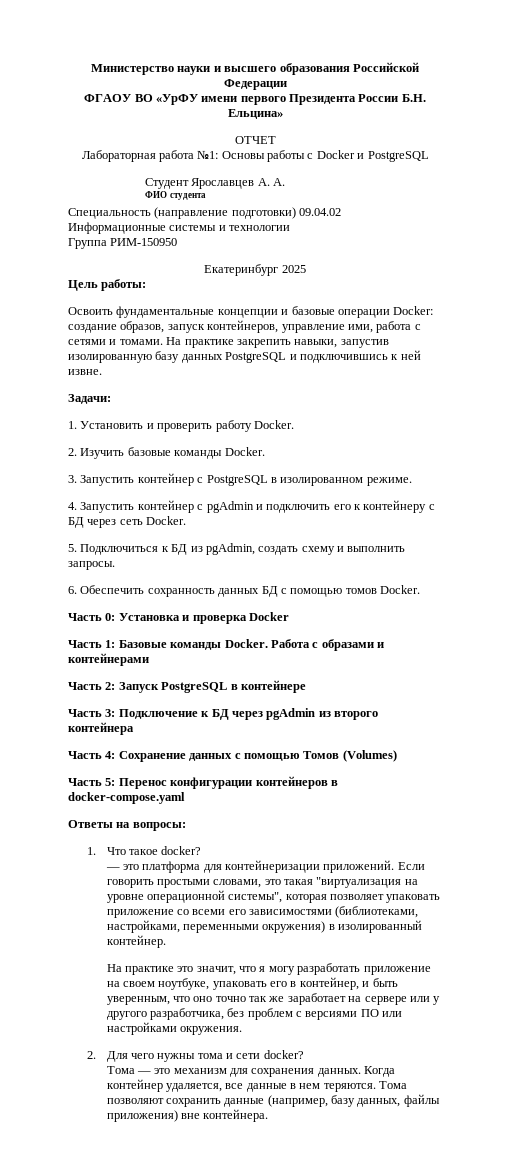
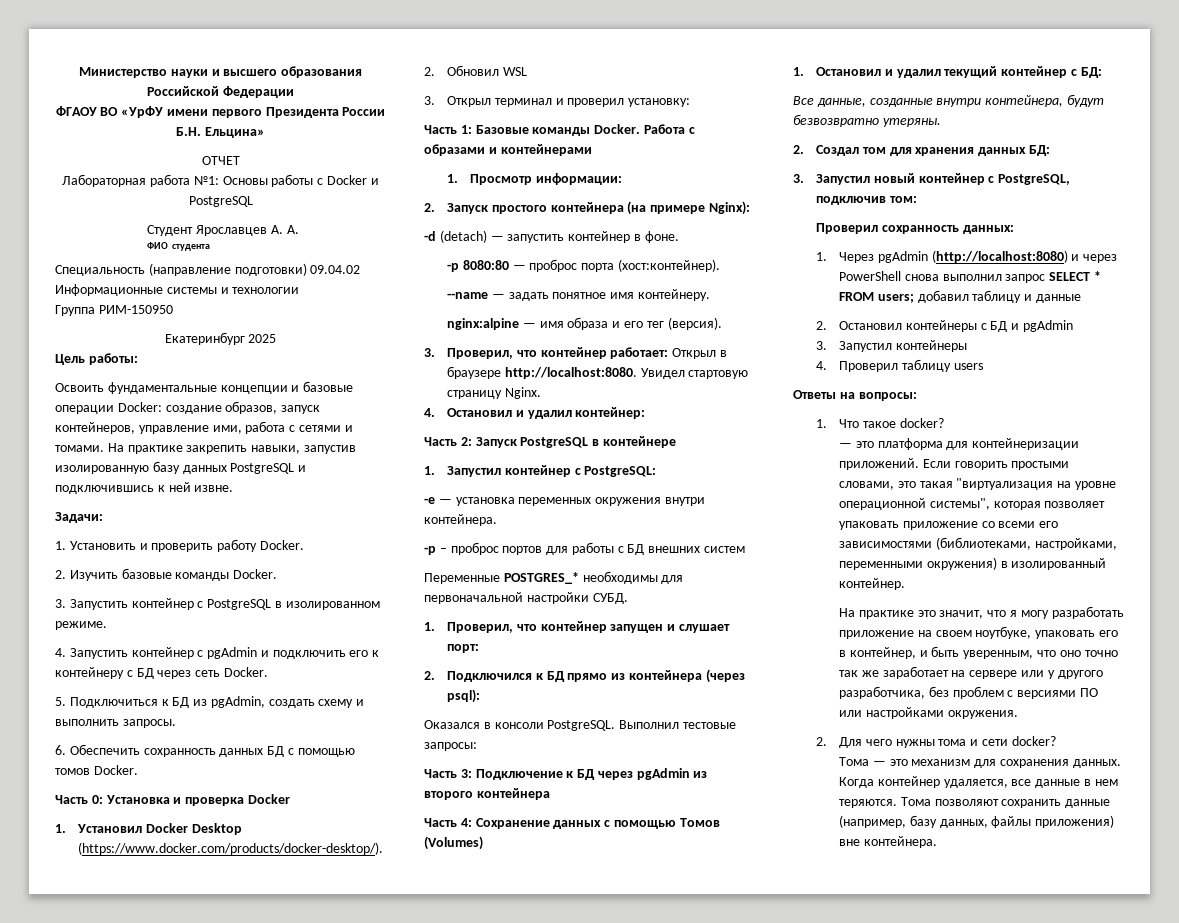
+ 1. Установил Docker Desktop (https://www.docker.com/products/docker-desktop/).
+ 2. Обновил WSL
+ 3. Открыл терминал и проверил установку:
+ 1. Просмотр информации:
+ 2. Запуск простого контейнера (на примере Nginx):
+ -d (detach) — запустить контейнер в фоне.
+ -p 8080:80 — проброс порта (хост:контейнер).
+ --name — задать понятное имя контейнеру.
+ nginx:alpine — имя образа и его тег (версия).
+ 3. Проверил, что контейнер работает: Открыл в браузере http://localhost:8080. Увидел стартовую страницу Nginx.
+ 4. Остановил и удалил контейнер:
+ 1. Запустил контейнер с PostgreSQL:
+ -e — установка переменных окружения внутри контейнера.
+ -p – проброс портов для работы с БД внешних систем
+ Переменные POSTGRES_* необходимы для первоначальной настройки СУБД.
+ 1. Проверил, что контейнер запущен и слушает порт:
+ 2. Подключился к БД прямо из контейнера (через psql):
+ Оказался в консоли PostgreSQL. Выполнил тестовые запросы:
- Часть 5: Перенос конфигурации контейнеров в docker-compose.yaml
+ 1. Остановил и удалил текущий контейнер с БД:
+ Все данные, созданные внутри контейнера, будут безвозвратно утеряны.
+ 2. Создал том для хранения данных БД:
+ 3. Запустил новый контейнер с PostgreSQL, подключив том:
+ Проверил сохранность данных:
+ 1. Через pgAdmin (http://localhost:8080) и через PowerShell снова выполнил запрос SELECT * FROM users; добавил таблицу и данные
+ 2. Остановил контейнеры с БД и pgAdmin
+ 3. Запустил контейнеры
+ 4. Проверил таблицу users

